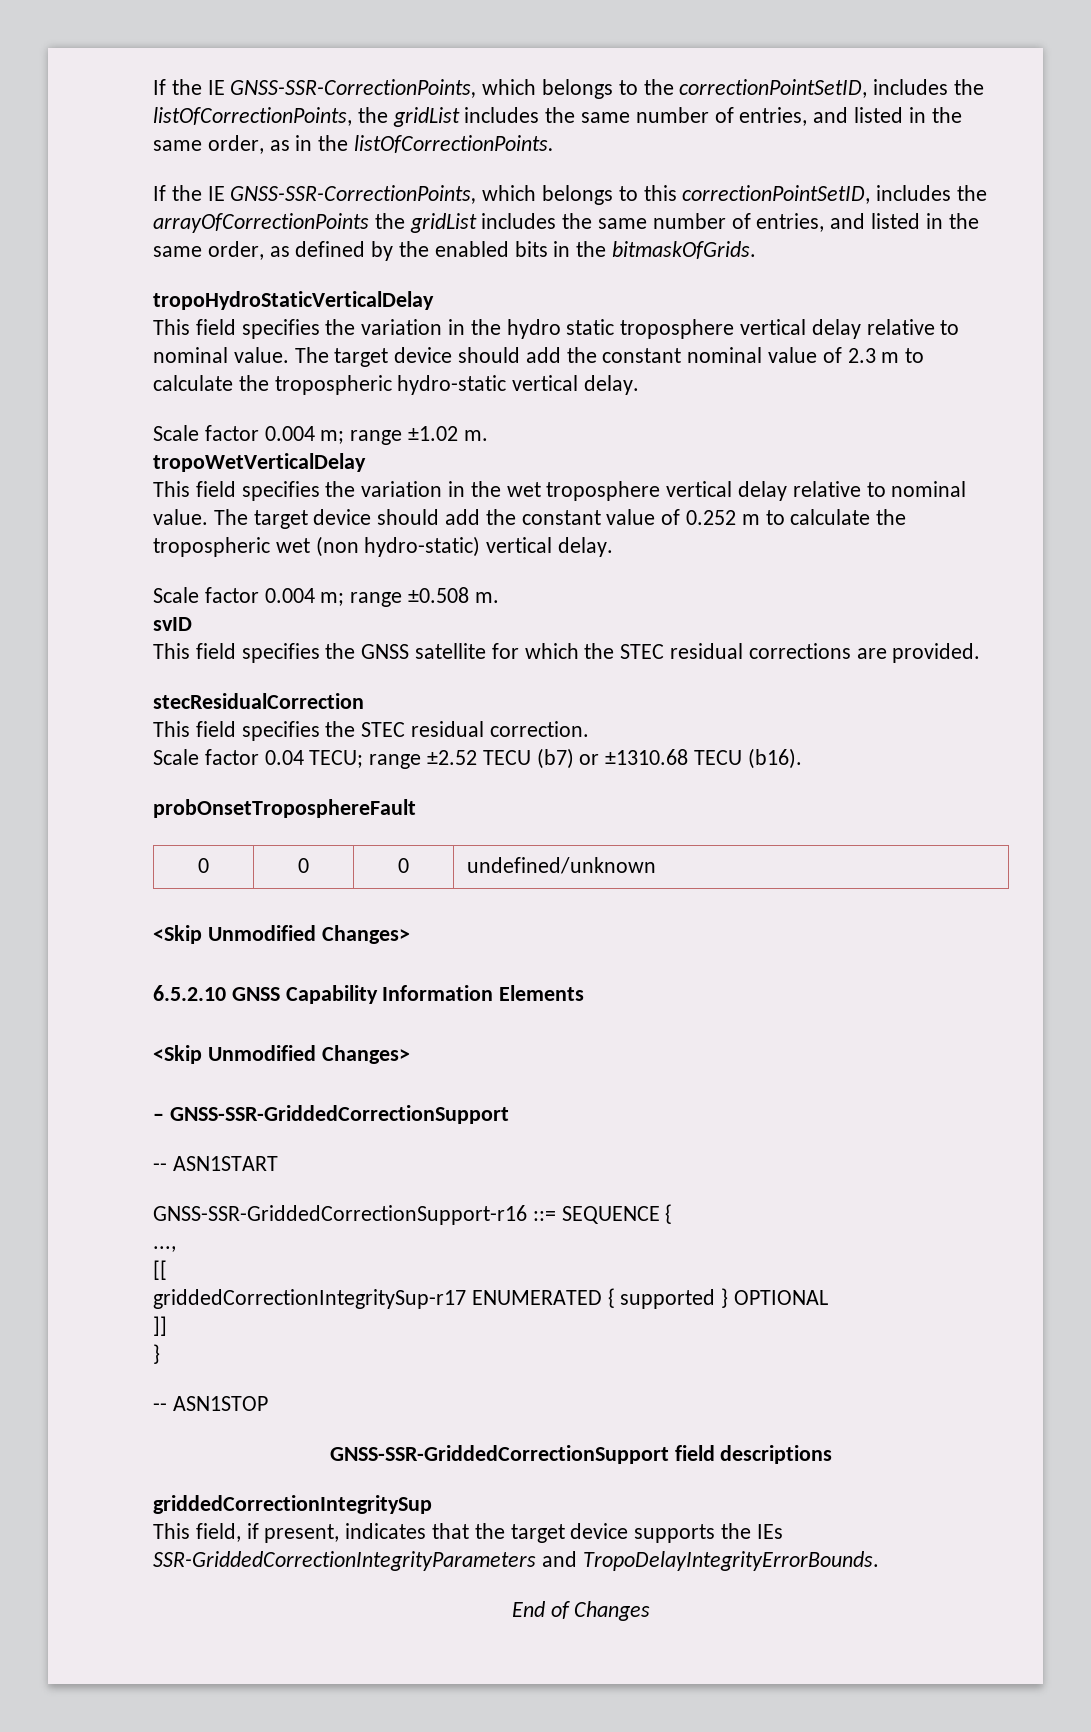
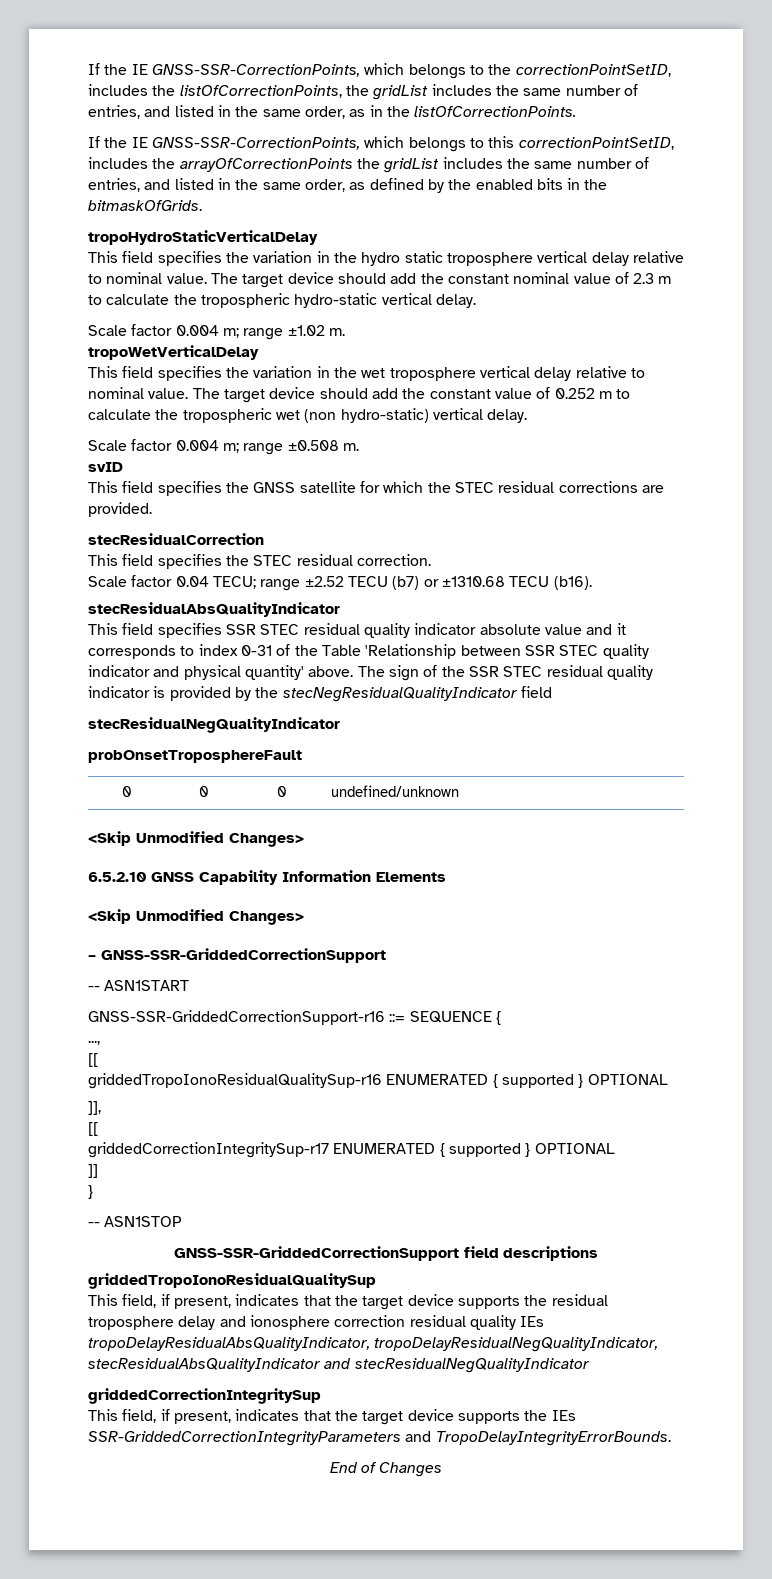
  Scale factor 0.04 TECU; range ±2.52 TECU (b7) or ±1310.68 TECU (b16).
+ stecResidualAbsQualityIndicator
+ This field specifies SSR STEC residual quality indicator absolute value and it corresponds to index 0-31 of the Table 'Relationship between SSR STEC quality indicator and physical quantity' above. The sign of the SSR STEC residual quality indicator is provided by the stecNegResidualQualityIndicator field
+ stecResidualNegQualityIndicator
+ griddedTropoIonoResidualQualitySup-r16 ENUMERATED { supported } OPTIONAL
+ ]],
+ [[
+ griddedTropoIonoResidualQualitySup
+ This field, if present, indicates that the target device supports the residual troposphere delay and ionosphere correction residual quality IEs tropoDelayResidualAbsQualityIndicator, tropoDelayResidualNegQualityIndicator, stecResidualAbsQualityIndicator and stecResidualNegQualityIndicator

